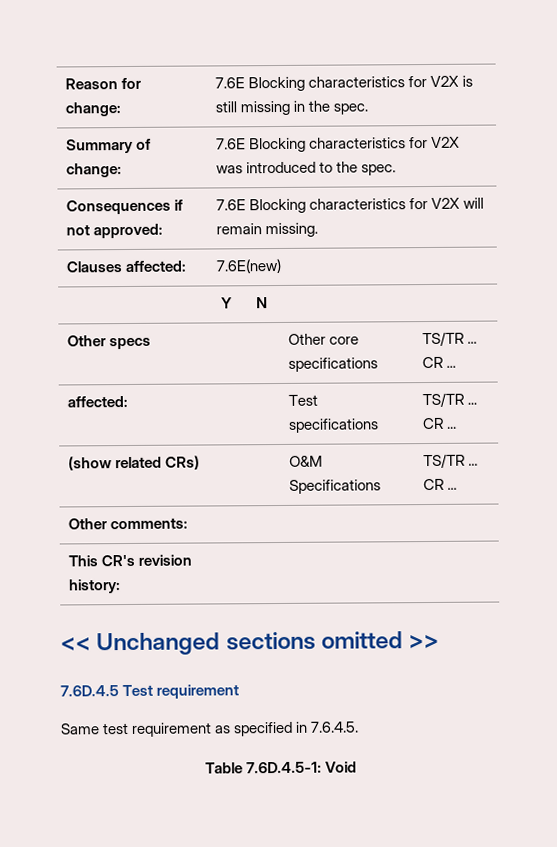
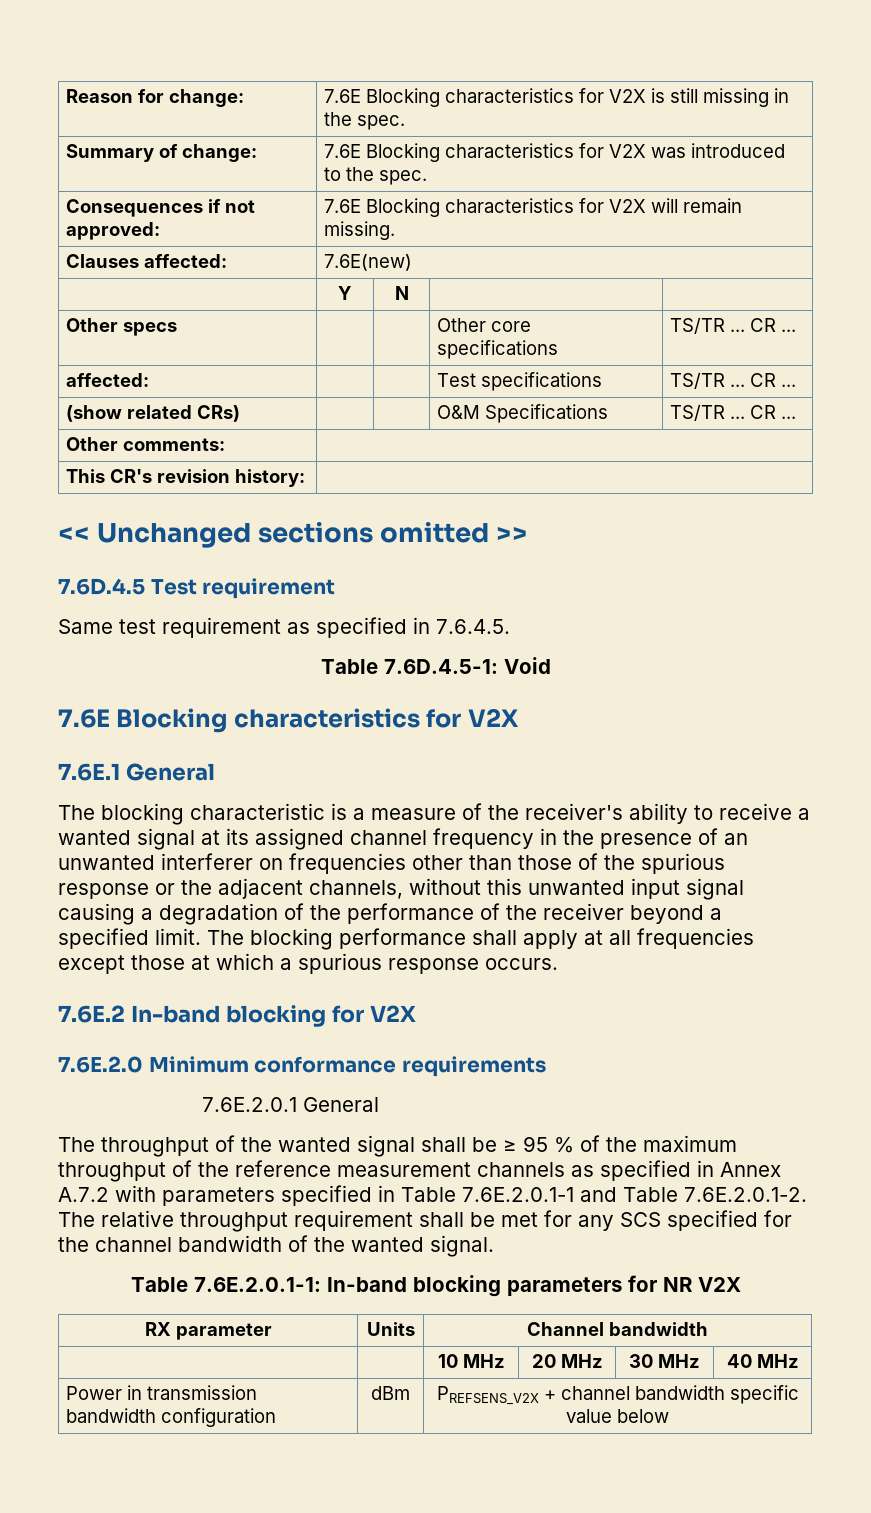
  Table 7.6D.4.5-1: Void
+ 7.6E Blocking characteristics for V2X
+ 7.6E.1 General
+ The blocking characteristic is a measure of the receiver's ability to receive a wanted signal at its assigned channel frequency in the presence of an unwanted interferer on frequencies other than those of the spurious response or the adjacent channels, without this unwanted input signal causing a degradation of the performance of the receiver beyond a specified limit. The blocking performance shall apply at all frequencies except those at which a spurious response occurs.
+ 7.6E.2 In-band blocking for V2X
+ 7.6E.2.0 Minimum conformance requirements
+ 7.6E.2.0.1 General
+ The throughput of the wanted signal shall be ≥ 95 % of the maximum throughput of the reference measurement channels as specified in Annex A.7.2 with parameters specified in Table 7.6E.2.0.1-1 and Table 7.6E.2.0.1-2. The relative throughput requirement shall be met for any SCS specified for the channel bandwidth of the wanted signal.
+ Table 7.6E.2.0.1-1: In-band blocking parameters for NR V2X
+ RX parameter | Units | Channel bandwidth
+ | | 10 MHz | 20 MHz | 30 MHz | 40 MHz
+ Power in transmission bandwidth configuration | dBm | PREFSENS_V2X + channel bandwidth specific value below

